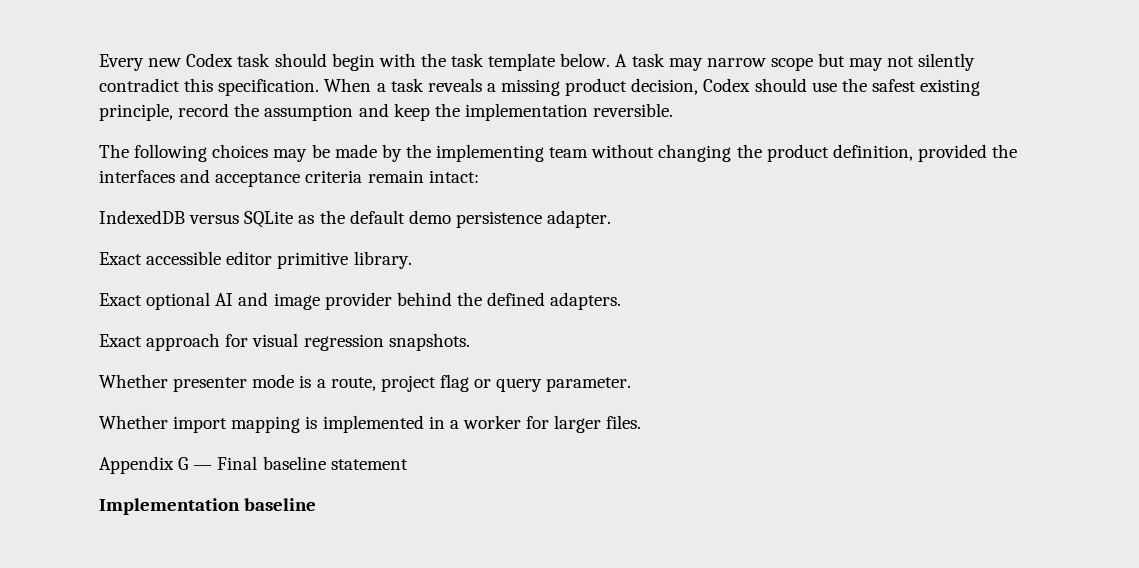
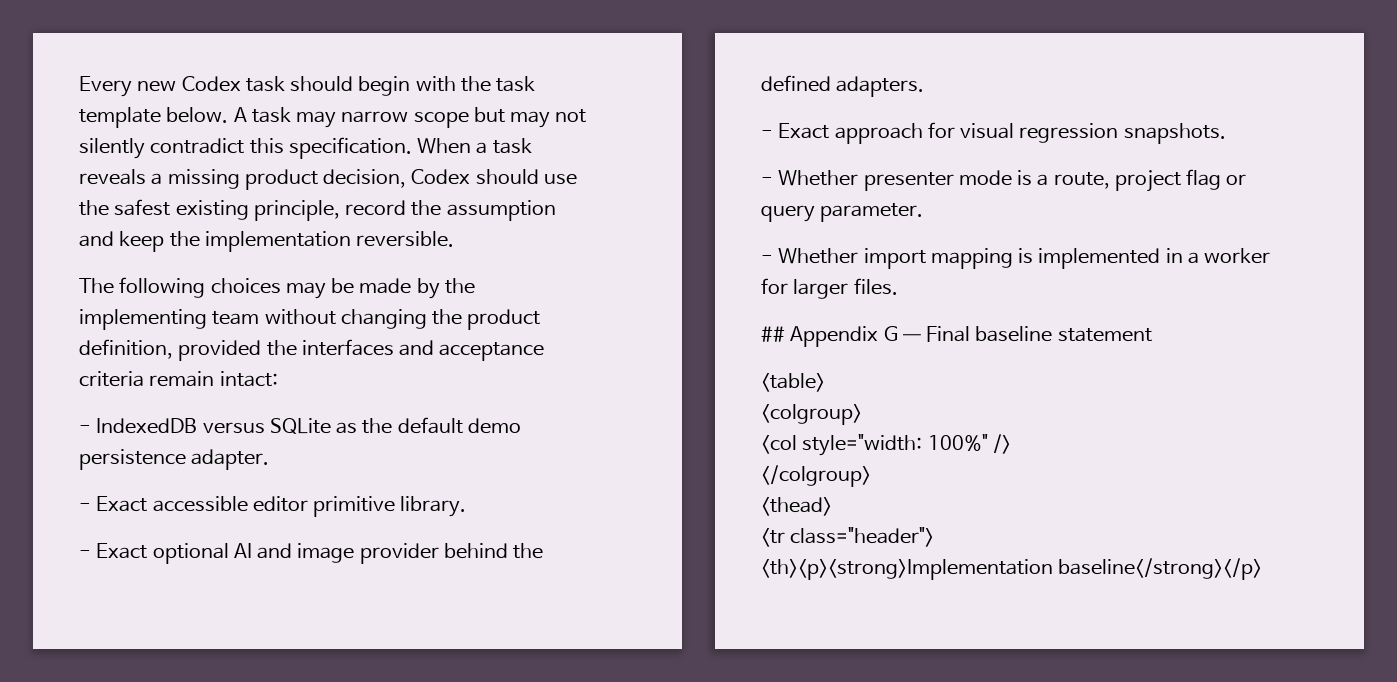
- IndexedDB versus SQLite as the default demo persistence adapter.
+ - IndexedDB versus SQLite as the default demo persistence adapter.
- Exact accessible editor primitive library.
+ - Exact accessible editor primitive library.
- Exact optional AI and image provider behind the defined adapters.
+ - Exact optional AI and image provider behind the defined adapters.
- Exact approach for visual regression snapshots.
+ - Exact approach for visual regression snapshots.
- Whether presenter mode is a route, project flag or query parameter.
+ - Whether presenter mode is a route, project flag or query parameter.
- Whether import mapping is implemented in a worker for larger files.
+ - Whether import mapping is implemented in a worker for larger files.
- Appendix G — Final baseline statement
+ ## Appendix G — Final baseline statement
- Implementation baseline
+ <table>
+ <colgroup>
+ <col style="width: 100%" />
+ </colgroup>
+ <thead>
+ <tr class="header">
+ <th><p><strong>Implementation baseline</strong></p>

